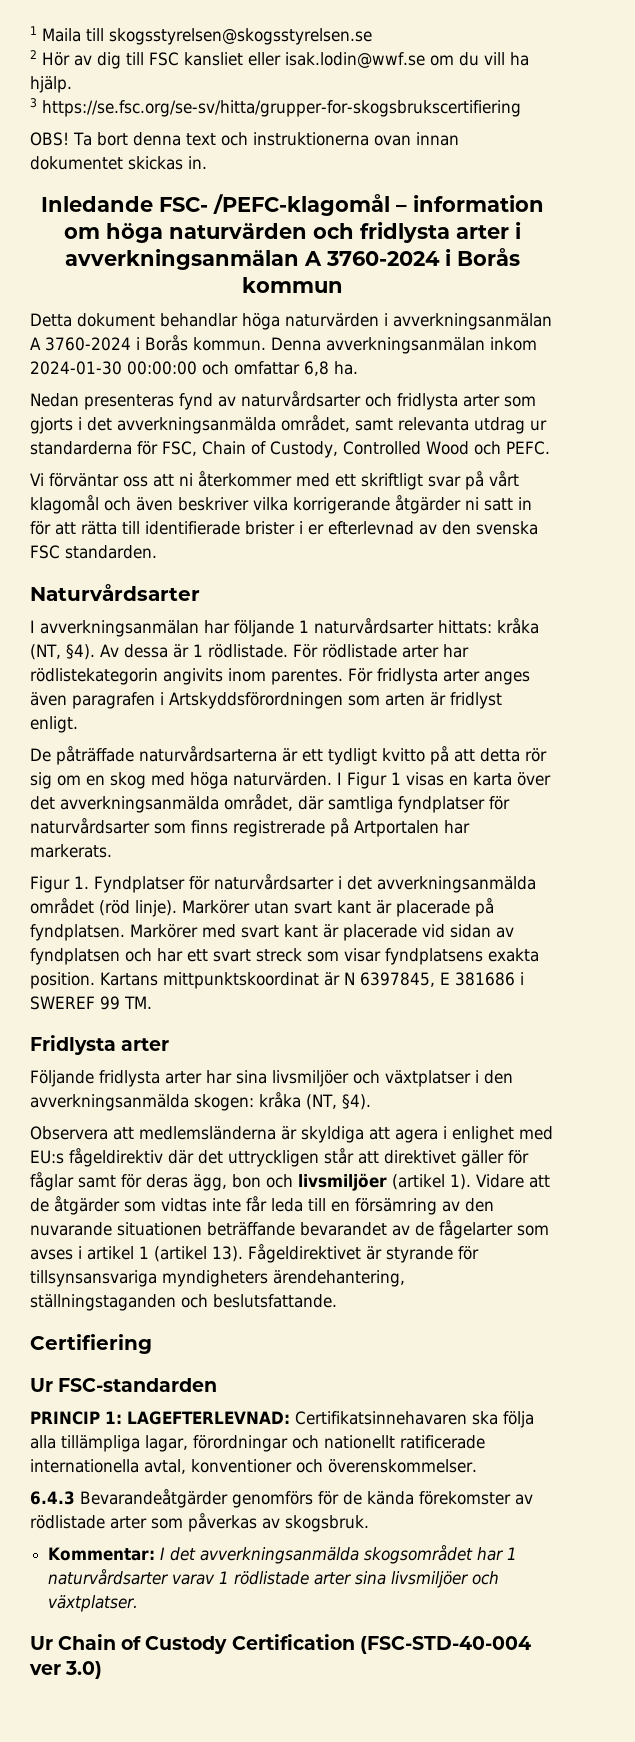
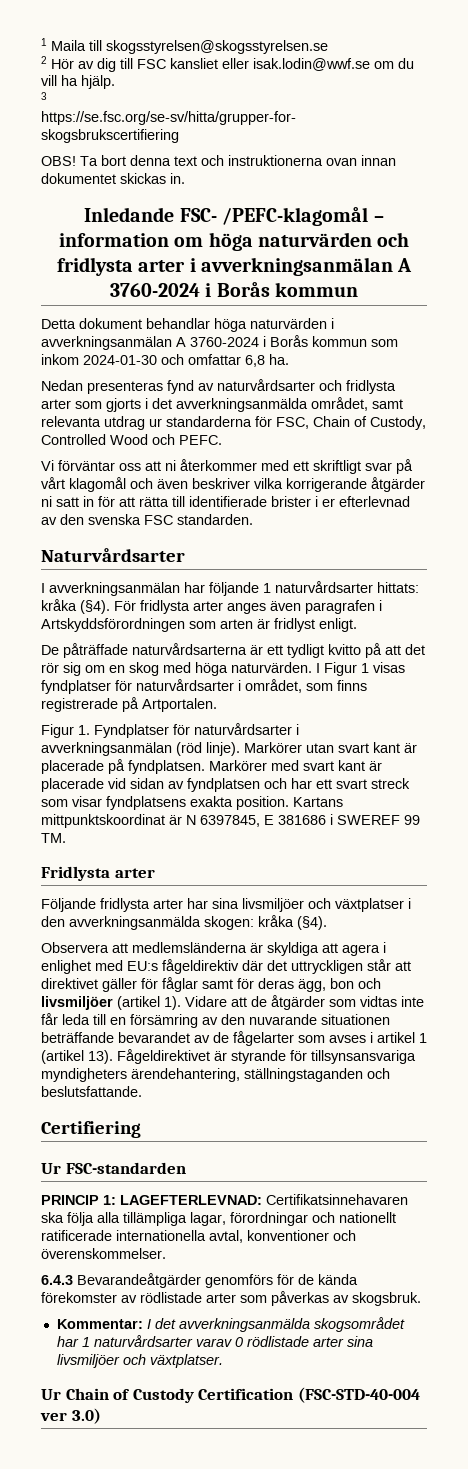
- Detta dokument behandlar höga naturvärden i avverkningsanmälan A 3760-2024 i Borås kommun. Denna avverkningsanmälan inkom 2024-01-30 00:00:00 och omfattar 6,8 ha.
+ Detta dokument behandlar höga naturvärden i avverkningsanmälan A 3760-2024 i Borås kommun som inkom 2024-01-30 och omfattar 6,8 ha.
- I avverkningsanmälan har följande 1 naturvårdsarter hittats: kråka (NT, §4). Av dessa är 1 rödlistade. För rödlistade arter har rödlistekategorin angivits inom parentes.
+ I avverkningsanmälan har följande 1 naturvårdsarter hittats: kråka (§4).
- De påträffade naturvårdsarterna är ett tydligt kvitto på att detta rör sig om en skog med höga naturvärden.
+ De påträffade naturvårdsarterna är ett tydligt kvitto på att det rör sig om en skog med höga naturvärden.
- I Figur 1 visas en karta över det avverkningsanmälda området, där samtliga fyndplatser för naturvårdsarter som finns registrerade på Artportalen har markerats.
+ I Figur 1 visas fyndplatser för naturvårdsarter i området, som finns registrerade på Artportalen.
- Figur 1. Fyndplatser för naturvårdsarter i det avverkningsanmälda området (röd linje).
+ Figur 1. Fyndplatser för naturvårdsarter i avverkningsanmälan (röd linje).
- Följande fridlysta arter har sina livsmiljöer och växtplatser i den avverkningsanmälda skogen: kråka (NT, §4).
+ Följande fridlysta arter har sina livsmiljöer och växtplatser i den avverkningsanmälda skogen: kråka (§4).
- Kommentar: I det avverkningsanmälda skogsområdet har 1 naturvårdsarter varav 1 rödlistade arter sina livsmiljöer och växtplatser.
+ Kommentar: I det avverkningsanmälda skogsområdet har 1 naturvårdsarter varav 0 rödlistade arter sina livsmiljöer och växtplatser.

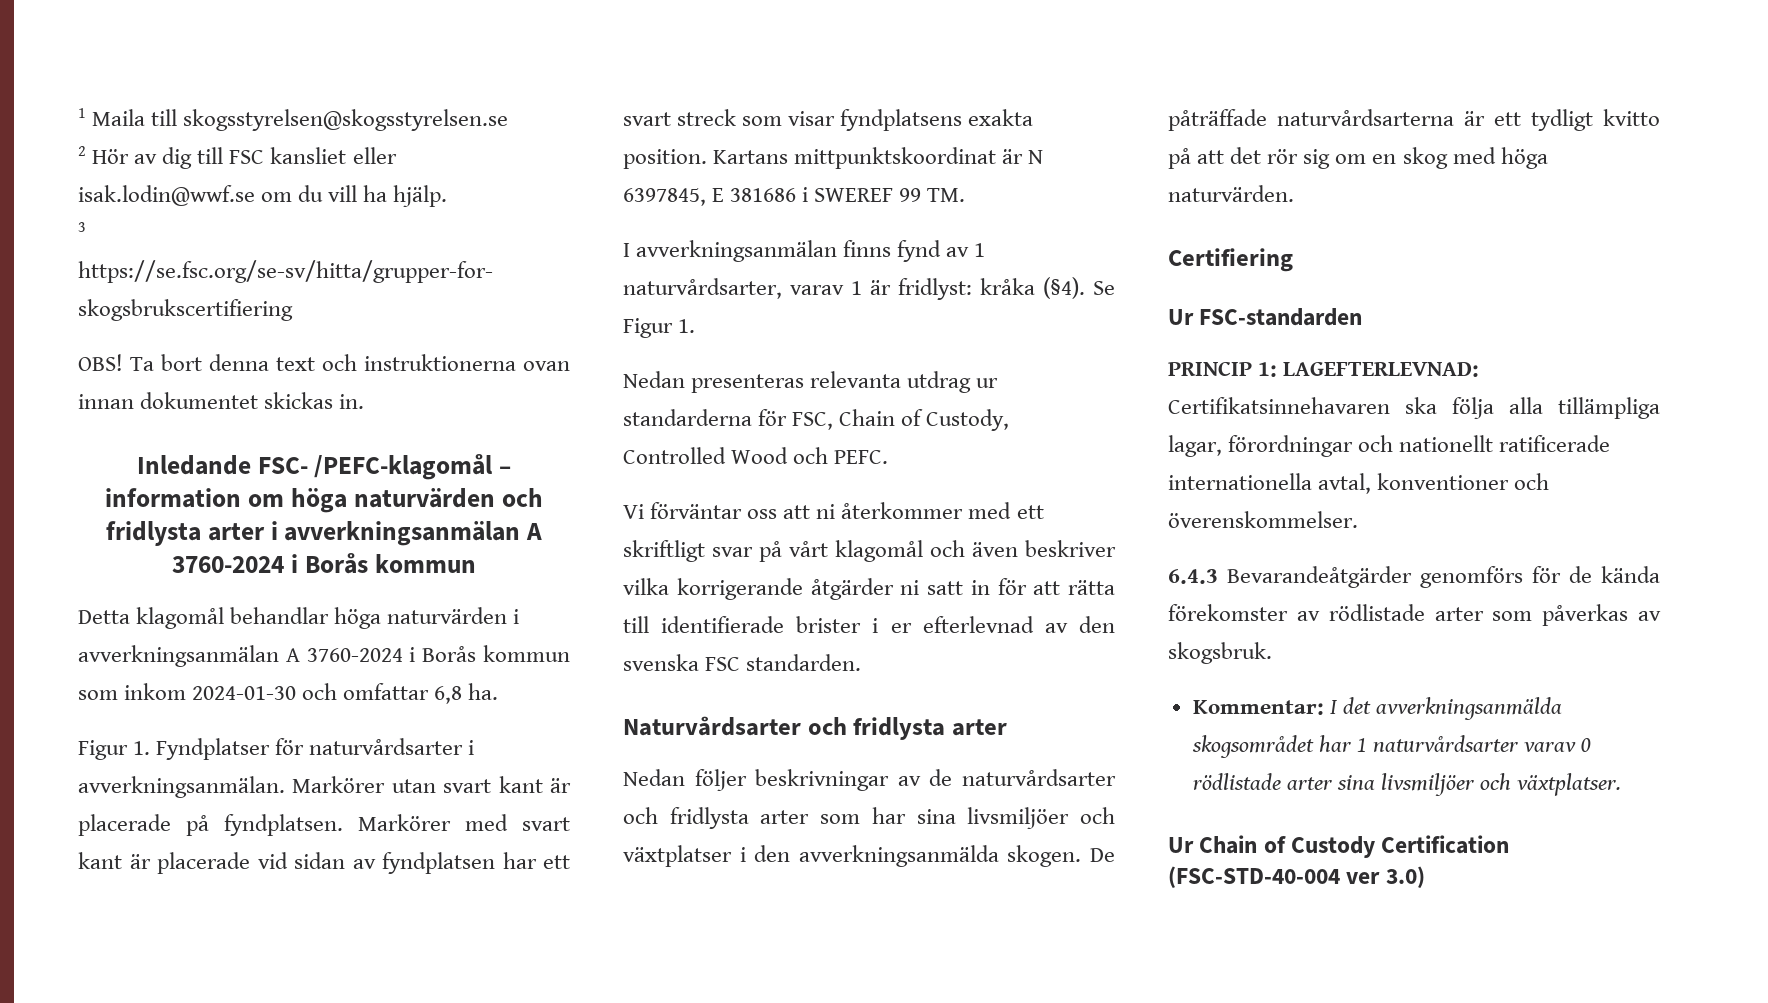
- Detta dokument behandlar höga naturvärden i avverkningsanmälan A 3760-2024 i Borås kommun som inkom 2024-01-30 och omfattar 6,8 ha.
+ Detta klagomål behandlar höga naturvärden i avverkningsanmälan A 3760-2024 i Borås kommun som inkom 2024-01-30 och omfattar 6,8 ha.
- Nedan presenteras fynd av naturvårdsarter och fridlysta arter som gjorts i det avverkningsanmälda området, samt relevanta utdrag ur standarderna för FSC, Chain of Custody, Controlled Wood och PEFC.
+ Figur 1. Fyndplatser för naturvårdsarter i avverkningsanmälan. Markörer utan svart kant är placerade på fyndplatsen. Markörer med svart kant är placerade vid sidan av fyndplatsen har ett svart streck som visar fyndplatsens exakta position. Kartans mittpunktskoordinat är N 6397845, E 381686 i SWEREF 99 TM.
+ I avverkningsanmälan finns fynd av 1 naturvårdsarter, varav 1 är fridlyst: kråka (§4). Se Figur 1.
+ Nedan presenteras relevanta utdrag ur standarderna för FSC, Chain of Custody, Controlled Wood och PEFC.
- Naturvårdsarter
- I avverkningsanmälan har följande 1 naturvårdsarter hittats: kråka (§4). För fridlysta arter anges även paragrafen i Artskyddsförordningen som arten är fridlyst enligt.
- De påträffade naturvårdsarterna är ett tydligt kvitto på att det rör sig om en skog med höga naturvärden. I Figur 1 visas fyndplatser för naturvårdsarter i området, som finns registrerade på Artportalen.
- Figur 1. Fyndplatser för naturvårdsarter i avverkningsanmälan (röd linje). Markörer utan svart kant är placerade på fyndplatsen. Markörer med svart kant är placerade vid sidan av fyndplatsen och har ett svart streck som visar fyndplatsens exakta position. Kartans mittpunktskoordinat är N 6397845, E 381686 i SWEREF 99 TM.
- Fridlysta arter
- Följande fridlysta arter har sina livsmiljöer och växtplatser i den avverkningsanmälda skogen: kråka (§4).
- Observera att medlemsländerna är skyldiga att agera i enlighet med EU:s fågeldirektiv där det uttryckligen står att direktivet gäller för fåglar samt för deras ägg, bon och livsmiljöer (artikel 1). Vidare att de åtgärder som vidtas inte får leda till en försämring av den nuvarande situationen beträffande bevarandet av de fågelarter som avses i artikel 1 (artikel 13). Fågeldirektivet är styrande för tillsynsansvariga myndigheters ärendehantering, ställningstaganden och beslutsfattande.
+ Naturvårdsarter och fridlysta arter
+ Nedan följer beskrivningar av de naturvårdsarter och fridlysta arter som har sina livsmiljöer och växtplatser i den avverkningsanmälda skogen. De påträffade naturvårdsarterna är ett tydligt kvitto på att det rör sig om en skog med höga naturvärden.

